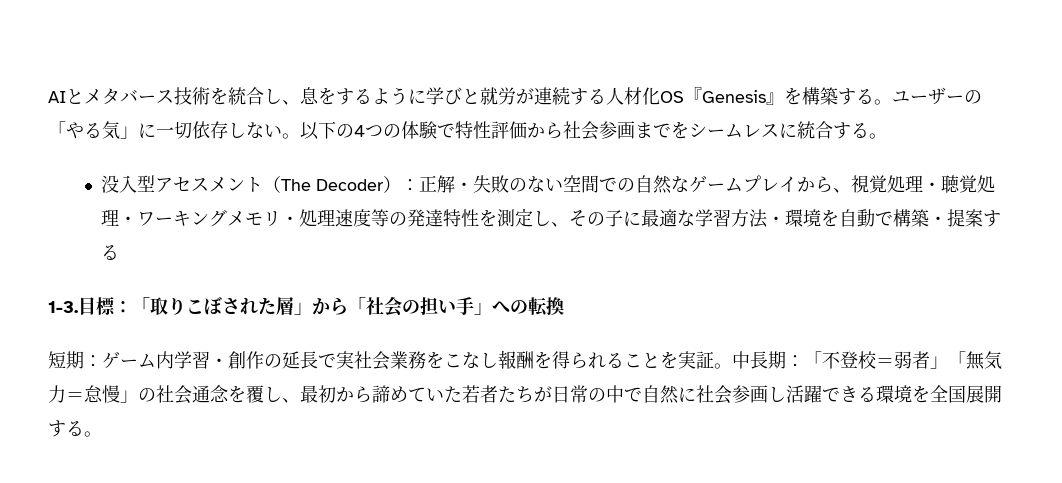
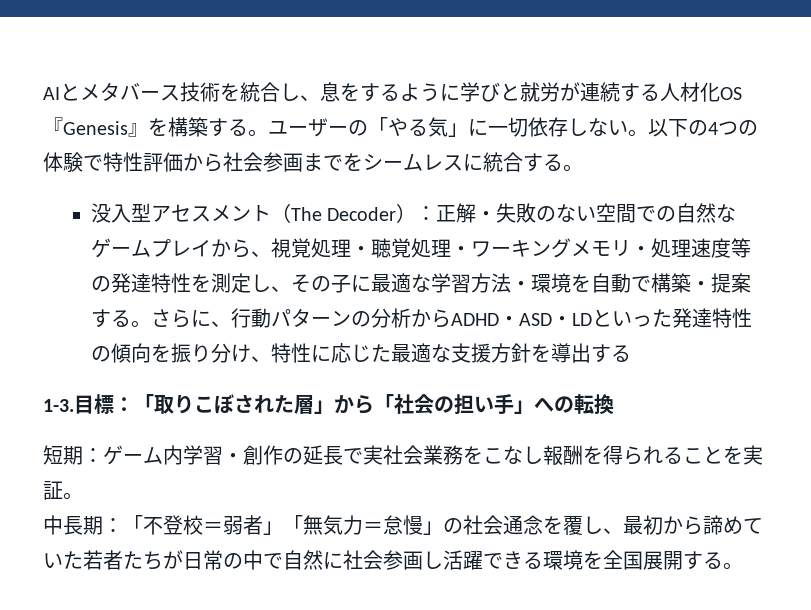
- 没入型アセスメント（The Decoder）：正解・失敗のない空間での自然なゲームプレイから、視覚処理・聴覚処理・ワーキングメモリ・処理速度等の発達特性を測定し、その子に最適な学習方法・環境を自動で構築・提案する
+ 没入型アセスメント（The Decoder）：正解・失敗のない空間での自然なゲームプレイから、視覚処理・聴覚処理・ワーキングメモリ・処理速度等の発達特性を測定し、その子に最適な学習方法・環境を自動で構築・提案する。さらに、行動パターンの分析からADHD・ASD・LDといった発達特性の傾向を振り分け、特性に応じた最適な支援方針を導出する
- 短期：ゲーム内学習・創作の延長で実社会業務をこなし報酬を得られることを実証。中長期：「不登校＝弱者」「無気力＝怠慢」の社会通念を覆し、最初から諦めていた若者たちが日常の中で自然に社会参画し活躍できる環境を全国展開する。
+ 短期：ゲーム内学習・創作の延長で実社会業務をこなし報酬を得られることを実証。
+ 中長期：「不登校＝弱者」「無気力＝怠慢」の社会通念を覆し、最初から諦めていた若者たちが日常の中で自然に社会参画し活躍できる環境を全国展開する。

